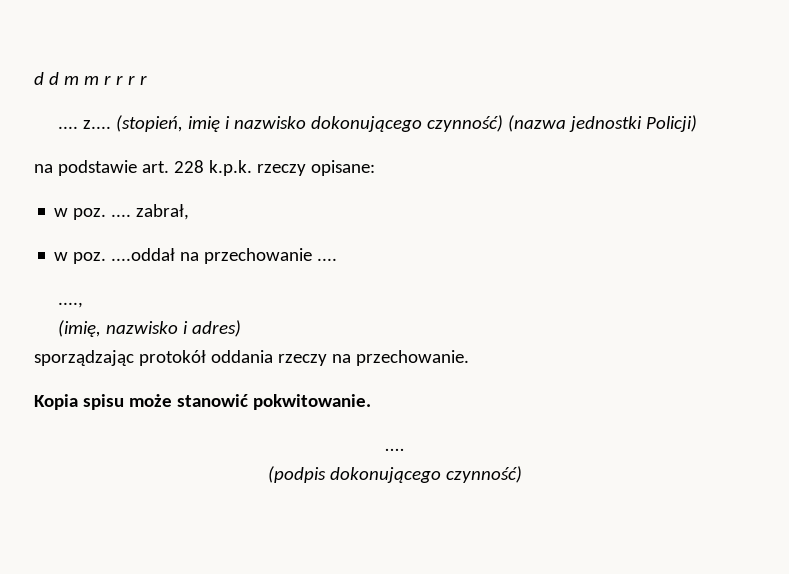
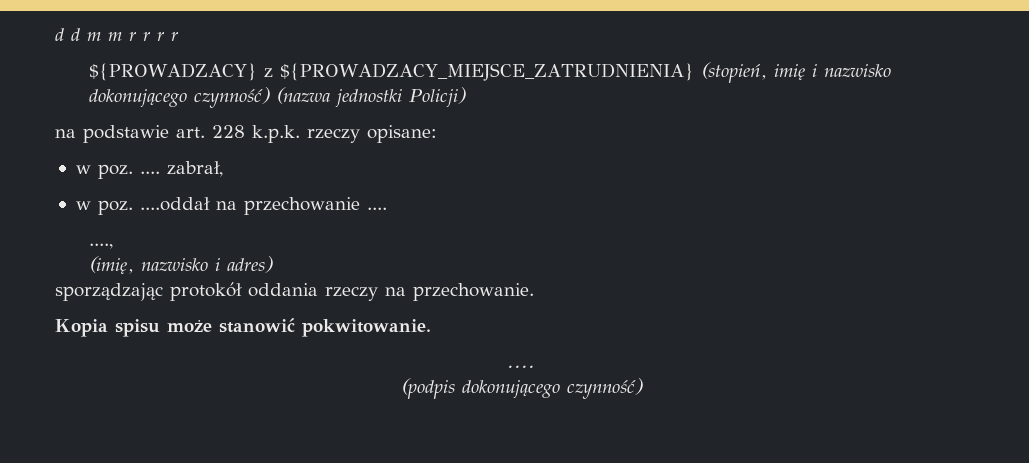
- .... z.... (stopień, imię i nazwisko dokonującego czynność) (nazwa jednostki Policji)
+ ${PROWADZACY} z ${PROWADZACY_MIEJSCE_ZATRUDNIENIA} (stopień, imię i nazwisko dokonującego czynność) (nazwa jednostki Policji)

